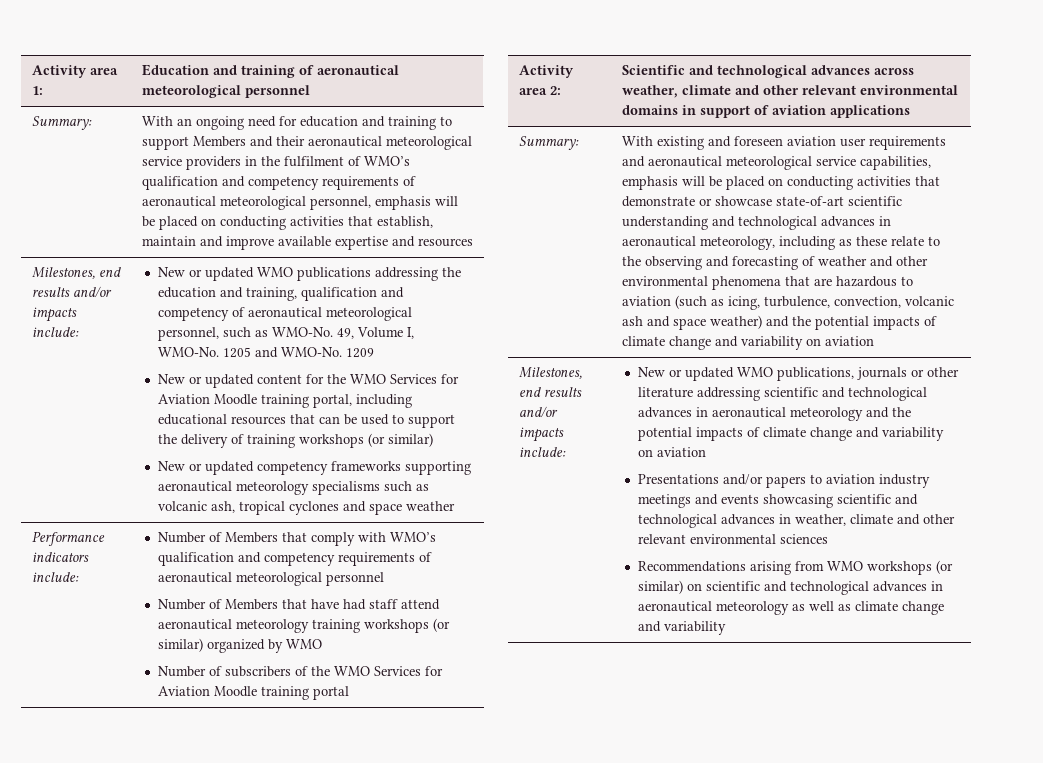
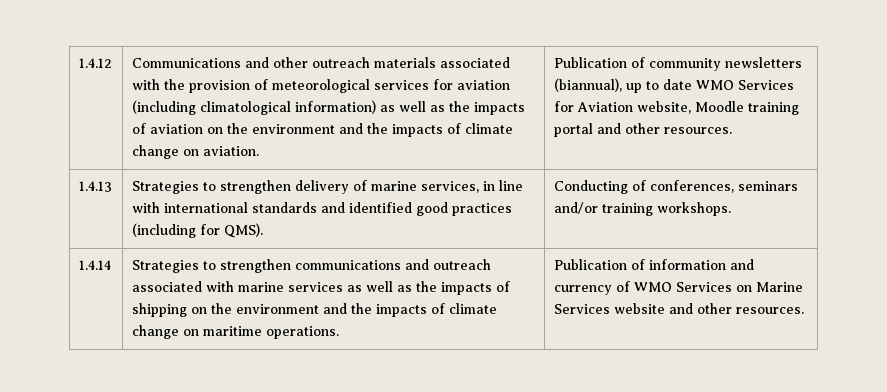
- Activity area 1: | Education and training of aeronautical meteorological personnel
- Summary: | With an ongoing need for education and training to support Members and their aeronautical meteorological service providers in the fulfilment of WMO’s qualification and competency requirements of aeronautical meteorological personnel, emphasis will be placed on conducting activities that establish, maintain and improve available expertise and resources
- Milestones, end results and/or impacts include: | New or updated WMO publications addressing the education and training, qualification and competency of aeronautical meteorological personnel, such as WMO-No. 49, Volume I, WMO-No. 1205 and WMO-No. 1209
- New or updated content for the WMO Services for Aviation Moodle training portal, including educational resources that can be used to support the delivery of training workshops (or similar)
- New or updated competency frameworks supporting aeronautical meteorology specialisms such as volcanic ash, tropical cyclones and space weather
- Performance indicators include: | Number of Members that comply with WMO’s qualification and competency requirements of aeronautical meteorological personnel
- Number of Members that have had staff attend aeronautical meteorology training workshops (or similar) organized by WMO
- Number of subscribers of the WMO Services for Aviation Moodle training portal
- Activity area 2: | Scientific and technological advances across weather, climate and other relevant environmental domains in support of aviation applications
- Summary: | With existing and foreseen aviation user requirements and aeronautical meteorological service capabilities, emphasis will be placed on conducting activities that demonstrate or showcase state-of-art scientific understanding and technological advances in aeronautical meteorology, including as these relate to the observing and forecasting of weather and other environmental phenomena that are hazardous to aviation (such as icing, turbulence, convection, volcanic ash and space weather) and the potential impacts of climate change and variability on aviation
- Milestones, end results and/or impacts include: | New or updated WMO publications, journals or other literature addressing scientific and technological advances in aeronautical meteorology and the potential impacts of climate change and variability on aviation
- Presentations and/or papers to aviation industry meetings and events showcasing scientific and technological advances in weather, climate and other relevant environmental sciences
- Recommendations arising from WMO workshops (or similar) on scientific and technological advances in aeronautical meteorology as well as climate change and variability
+ 1.4.12 | Communications and other outreach materials associated with the provision of meteorological services for aviation (including climatological information) as well as the impacts of aviation on the environment and the impacts of climate change on aviation. | Publication of community newsletters (biannual), up to date WMO Services for Aviation website, Moodle training portal and other resources.
+ 1.4.13 | Strategies to strengthen delivery of marine services, in line with international standards and identified good practices (including for QMS). | Conducting of conferences, seminars and/or training workshops.
+ 1.4.14 | Strategies to strengthen communications and outreach associated with marine services as well as the impacts of shipping on the environment and the impacts of climate change on maritime operations. | Publication of information and currency of WMO Services on Marine Services website and other resources.

